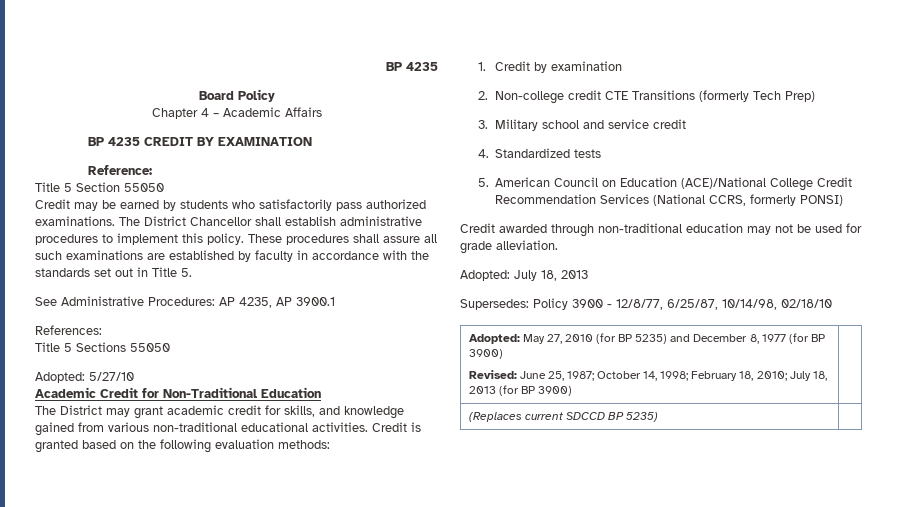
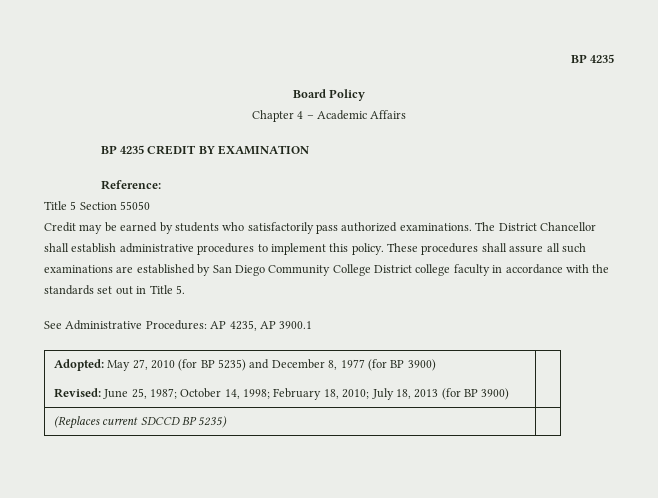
- These procedures shall assure all such examinations are established by faculty in accordance with the standards set out in Title 5.
+ These procedures shall assure all such examinations are established by San Diego Community College District college faculty in accordance with the standards set out in Title 5.
- References:
- Title 5 Sections 55050
- Adopted: 5/27/10
- Academic Credit for Non-Traditional Education
- The District may grant academic credit for skills, and knowledge gained from various non-traditional educational activities. Credit is granted based on the following evaluation methods:
- 1. Credit by examination
- 2. Non-college credit CTE Transitions (formerly Tech Prep)
- 3. Military school and service credit
- 4. Standardized tests
- 5. American Council on Education (ACE)/National College Credit Recommendation Services (National CCRS, formerly PONSI)
- Credit awarded through non-traditional education may not be used for grade alleviation.
- Adopted: July 18, 2013
- Supersedes: Policy 3900 - 12/8/77, 6/25/87, 10/14/98, 02/18/10

